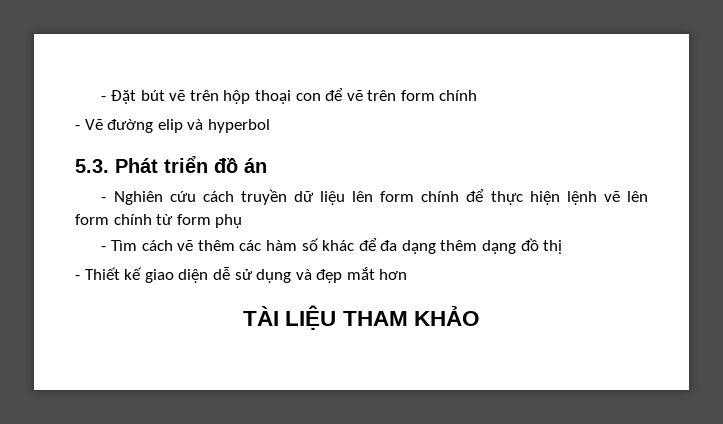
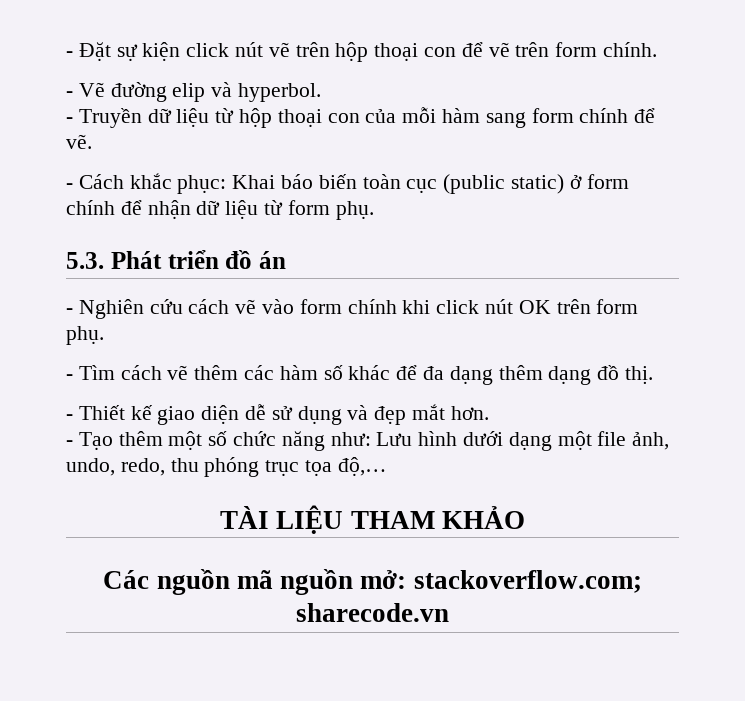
- - Đặt bút vẽ trên hộp thoại con để vẽ trên form chính
+ - Đặt sự kiện click nút vẽ trên hộp thoại con để vẽ trên form chính.
- - Vẽ đường elip và hyperbol
+ - Vẽ đường elip và hyperbol.
+ - Truyền dữ liệu từ hộp thoại con của mỗi hàm sang form chính để vẽ.
+ - Cách khắc phục: Khai báo biến toàn cục (public static) ở form chính để nhận dữ liệu từ form phụ.
- - Nghiên cứu cách truyền dữ liệu lên form chính để thực hiện lệnh vẽ lên form chính từ form phụ
+ - Nghiên cứu cách vẽ vào form chính khi click nút OK trên form phụ.
- - Tìm cách vẽ thêm các hàm số khác để đa dạng thêm dạng đồ thị
+ - Tìm cách vẽ thêm các hàm số khác để đa dạng thêm dạng đồ thị.
- - Thiết kế giao diện dễ sử dụng và đẹp mắt hơn
+ - Thiết kế giao diện dễ sử dụng và đẹp mắt hơn.
+ - Tạo thêm một số chức năng như: Lưu hình dưới dạng một file ảnh, undo, redo, thu phóng trục tọa độ,…
  TÀI LIỆU THAM KHẢO
+ Các nguồn mã nguồn mở: stackoverflow.com; sharecode.vn

